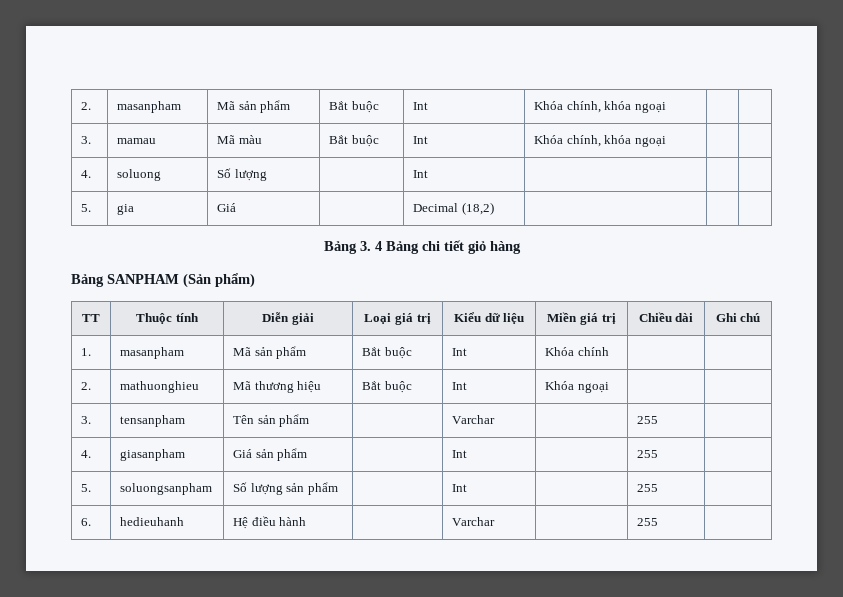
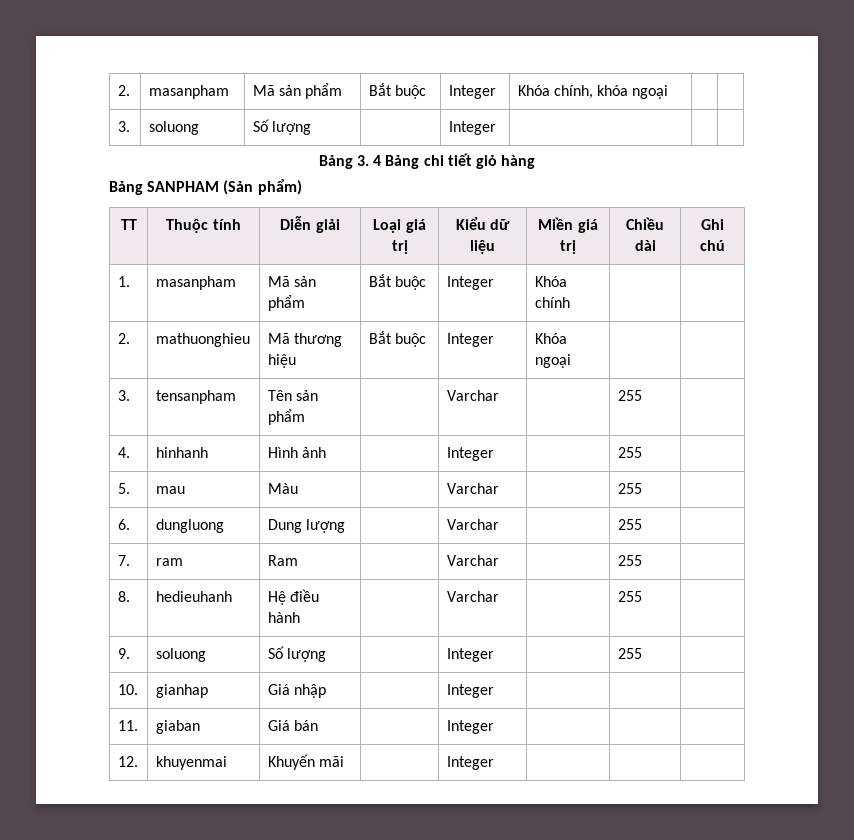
- 2. | masanpham | Mã sản phẩm | Bắt buộc | Int | Khóa chính, khóa ngoại | |
+ 2. | masanpham | Mã sản phẩm | Bắt buộc | Integer | Khóa chính, khóa ngoại | |
- 3. | mamau | Mã màu | Bắt buộc | Int | Khóa chính, khóa ngoại | |
- 4. | soluong | Số lượng | | Int | | |
- 5. | gia | Giá | | Decimal (18,2) | | |
+ 3. | soluong | Số lượng | | Integer | | |
- 1. | masanpham | Mã sản phẩm | Bắt buộc | Int | Khóa chính | |
+ 1. | masanpham | Mã sản phẩm | Bắt buộc | Integer | Khóa chính | |
- 2. | mathuonghieu | Mã thương hiệu | Bắt buộc | Int | Khóa ngoại | |
+ 2. | mathuonghieu | Mã thương hiệu | Bắt buộc | Integer | Khóa ngoại | |
- 4. | giasanpham | Giá sản phẩm | | Int | | 255 |
- 5. | soluongsanpham | Số lượng sản phẩm | | Int | | 255 |
- 6. | hedieuhanh | Hệ điều hành | | Varchar | | 255 |
+ 4. | hinhanh | Hình ảnh | | Integer | | 255 |
+ 5. | mau | Màu | | Varchar | | 255 |
+ 6. | dungluong | Dung lượng | | Varchar | | 255 |
+ 7. | ram | Ram | | Varchar | | 255 |
+ 8. | hedieuhanh | Hệ điều hành | | Varchar | | 255 |
+ 9. | soluong | Số lượng | | Integer | | 255 |
+ 10. | gianhap | Giá nhập | | Integer | | |
+ 11. | giaban | Giá bán | | Integer | | |
+ 12. | khuyenmai | Khuyến mãi | | Integer | | |

